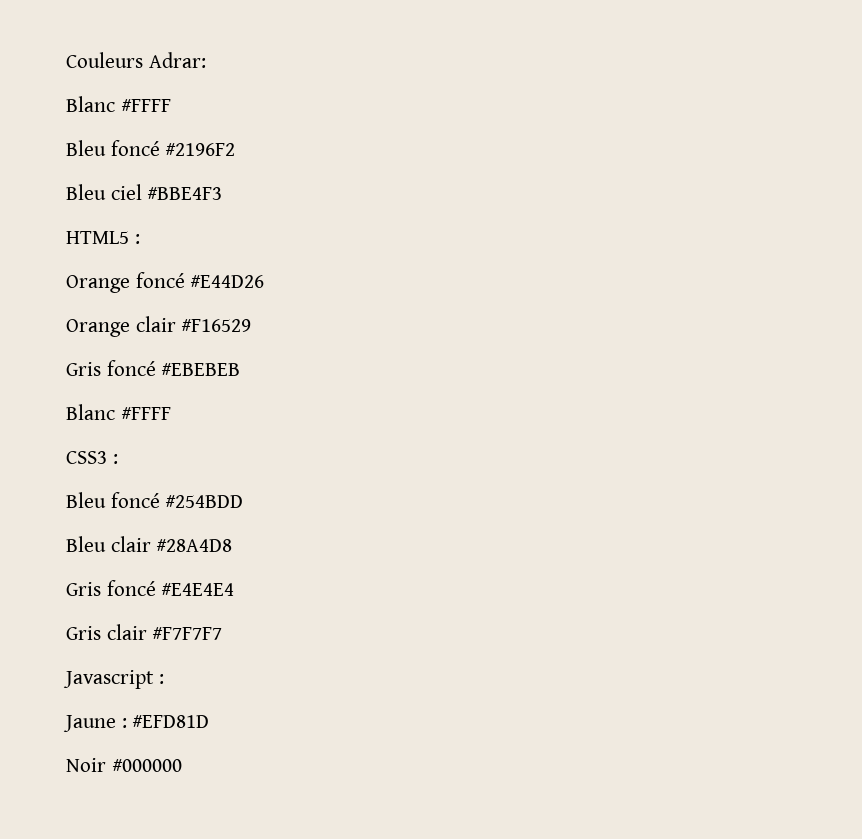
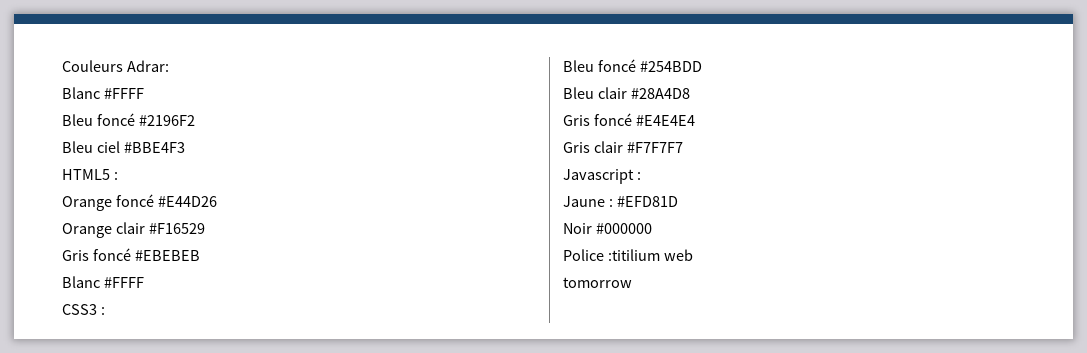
+ Police :titilium web
+ tomorrow

